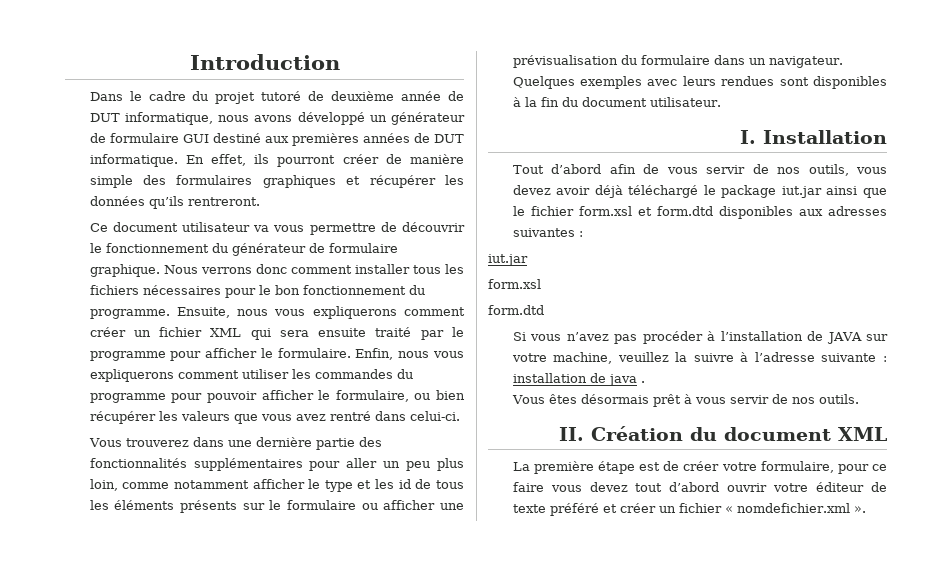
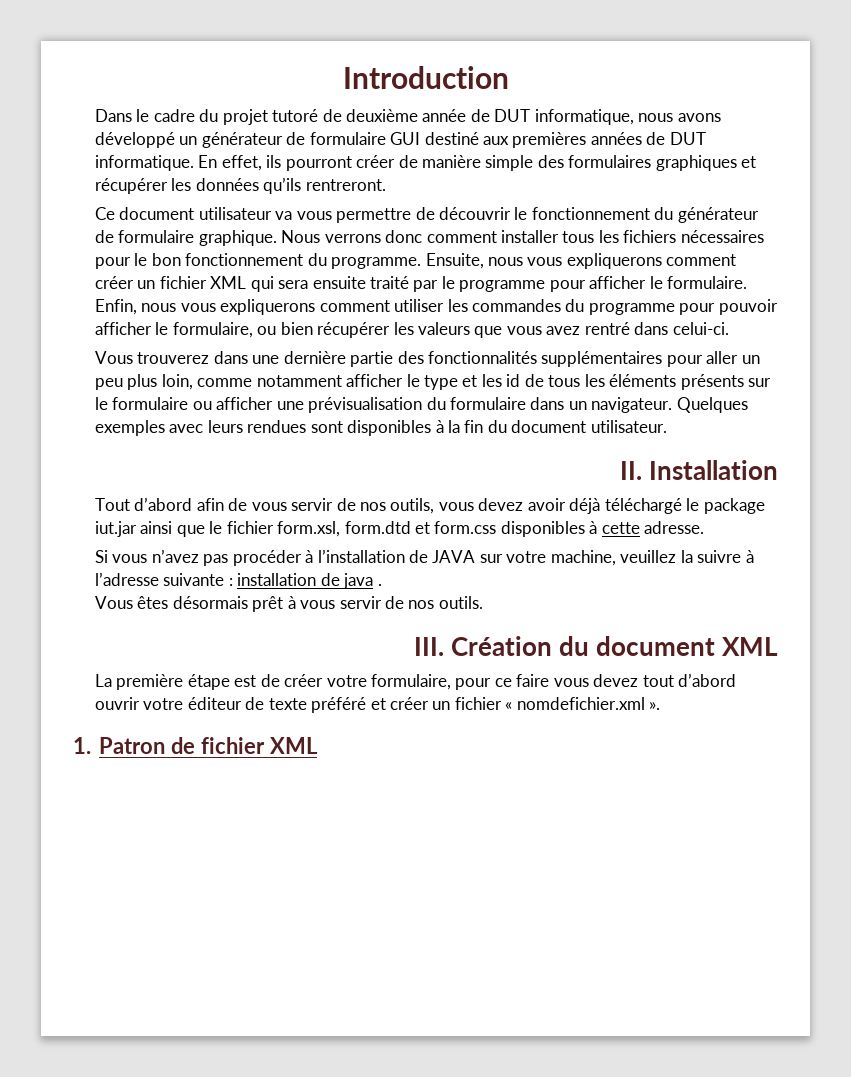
- I. Installation
+ II. Installation
- Tout d’abord afin de vous servir de nos outils, vous devez avoir déjà téléchargé le package iut.jar ainsi que le fichier form.xsl et form.dtd disponibles aux adresses suivantes :
- iut.jar
- form.xsl
- form.dtd
+ Tout d’abord afin de vous servir de nos outils, vous devez avoir déjà téléchargé le package iut.jar ainsi que le fichier form.xsl, form.dtd et form.css disponibles à cette adresse.
- II. Création du document XML
+ III. Création du document XML
+ 1. Patron de fichier XML

